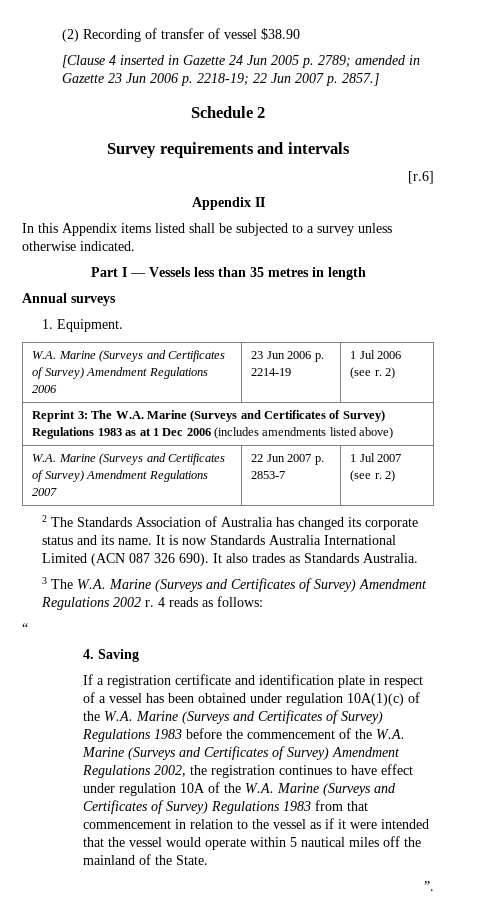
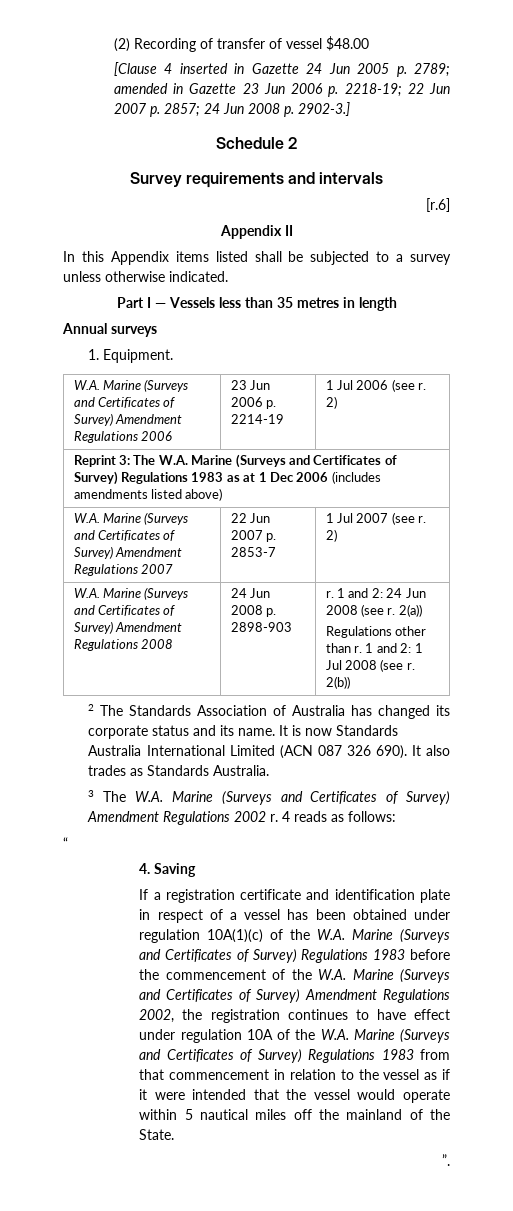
- (2) Recording of transfer of vessel $38.90
+ (2) Recording of transfer of vessel $48.00
- [Clause 4 inserted in Gazette 24 Jun 2005 p. 2789; amended in Gazette 23 Jun 2006 p. 2218-19; 22 Jun 2007 p. 2857.]
+ [Clause 4 inserted in Gazette 24 Jun 2005 p. 2789; amended in Gazette 23 Jun 2006 p. 2218-19; 22 Jun 2007 p. 2857; 24 Jun 2008 p. 2902-3.]
+ W.A. Marine (Surveys and Certificates of Survey) Amendment Regulations 2008 | 24 Jun 2008 p. 2898-903 | r. 1 and 2: 24 Jun 2008 (see r. 2(a))
+ Regulations other than r. 1 and 2: 1 Jul 2008 (see r. 2(b))

